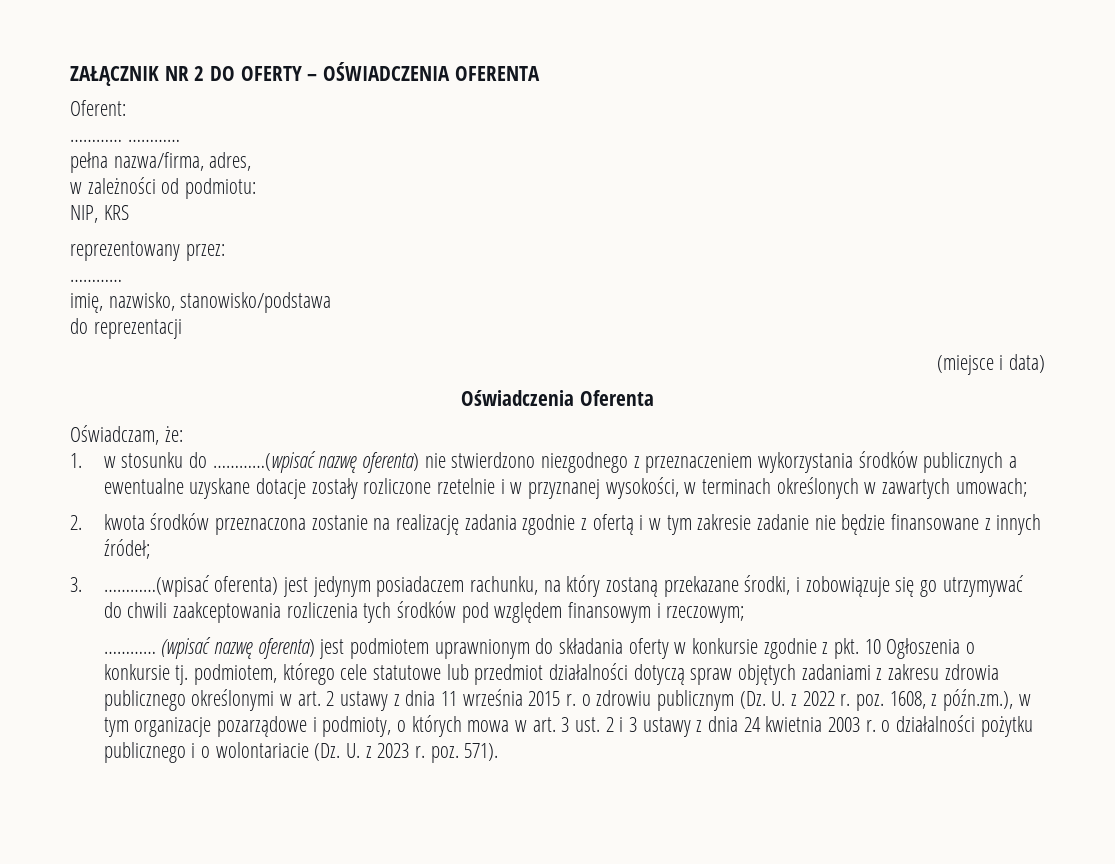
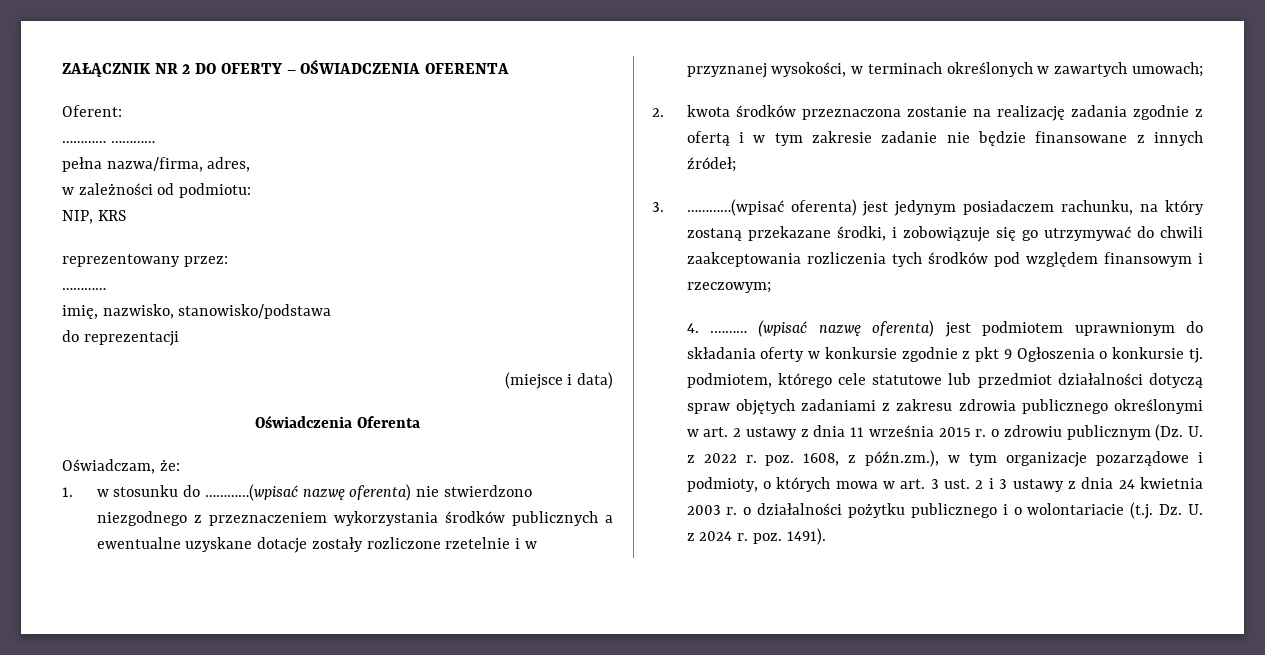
  3. …………(wpisać oferenta) jest jedynym posiadaczem rachunku, na który zostaną przekazane środki, i zobowiązuje się go utrzymywać do chwili zaakceptowania rozliczenia tych środków pod względem finansowym i rzeczowym;
- …………
+ 4. .………
- (wpisać nazwę oferenta) jest podmiotem uprawnionym do składania oferty w konkursie zgodnie z pkt. 10 Ogłoszenia o konkursie tj. podmiotem, którego cele statutowe lub przedmiot działalności dotyczą spraw objętych zadaniami z zakresu zdrowia publicznego określonymi w art. 2 ustawy z dnia 11 września 2015 r. o zdrowiu publicznym (Dz. U. z 2022 r. poz. 1608, z późn.zm.), w tym organizacje pozarządowe i podmioty, o których mowa w art. 3 ust. 2 i 3 ustawy z dnia 24 kwietnia 2003 r. o działalności pożytku publicznego i o wolontariacie (Dz. U. z 2023 r. poz. 571).
+ (wpisać nazwę oferenta) jest podmiotem uprawnionym do składania oferty w konkursie zgodnie z pkt 9 Ogłoszenia o konkursie tj. podmiotem, którego cele statutowe lub przedmiot działalności dotyczą spraw objętych zadaniami z zakresu zdrowia publicznego określonymi w art. 2 ustawy z dnia 11 września 2015 r. o zdrowiu publicznym (Dz. U. z 2022 r. poz. 1608, z późn.zm.), w tym organizacje pozarządowe i podmioty, o których mowa w art. 3 ust. 2 i 3 ustawy z dnia 24 kwietnia 2003 r. o działalności pożytku publicznego i o wolontariacie (t.j. Dz. U. z 2024 r. poz. 1491).

